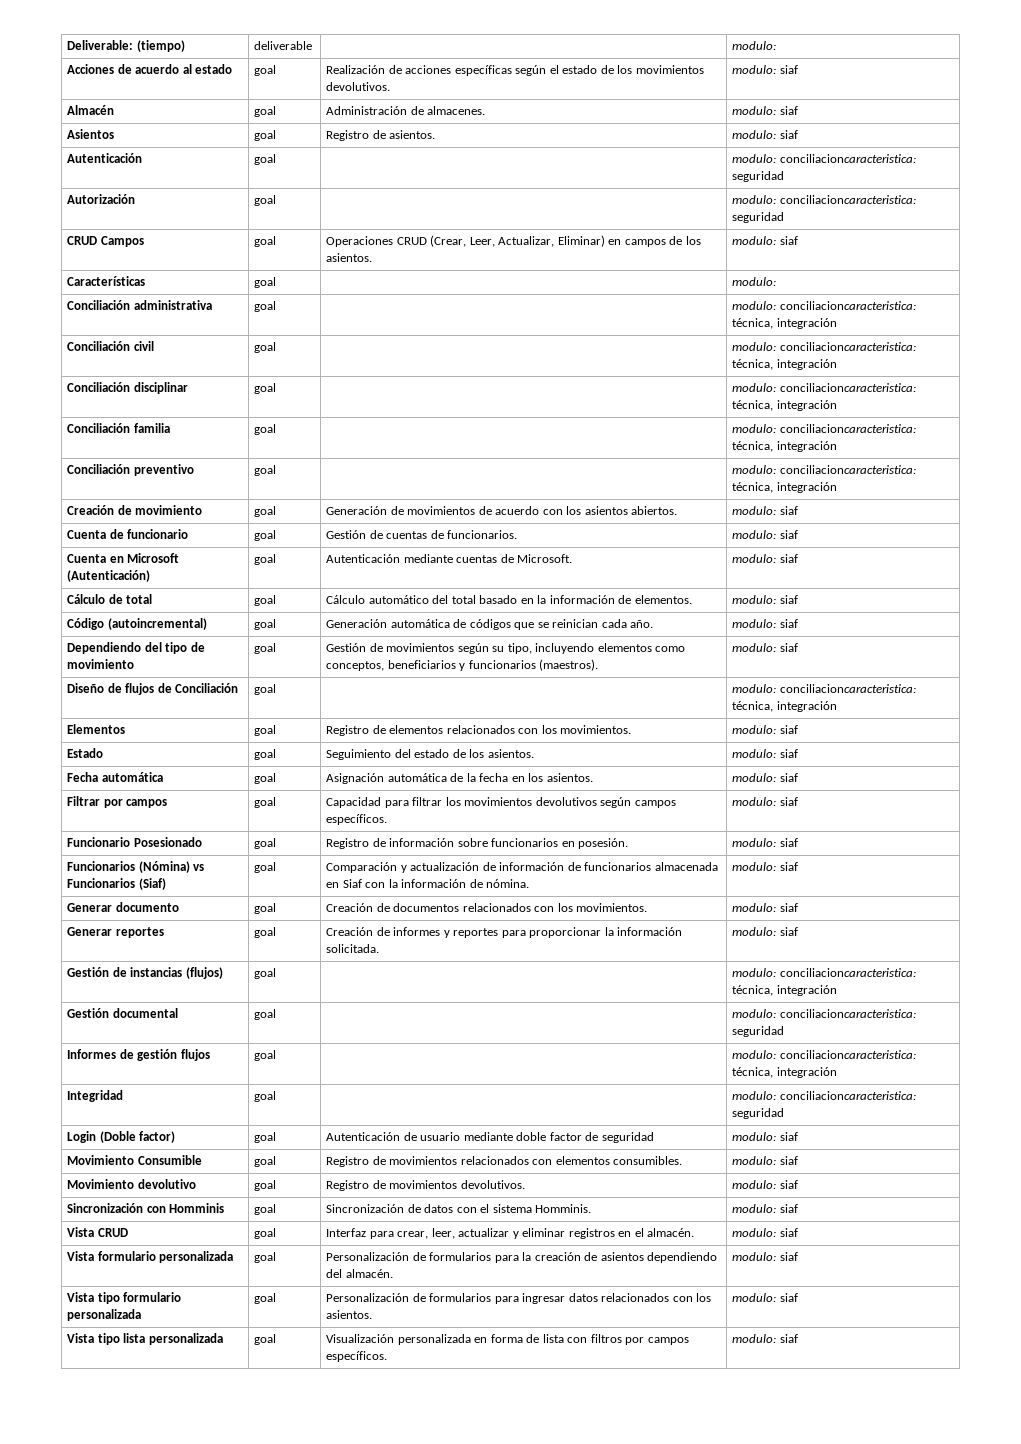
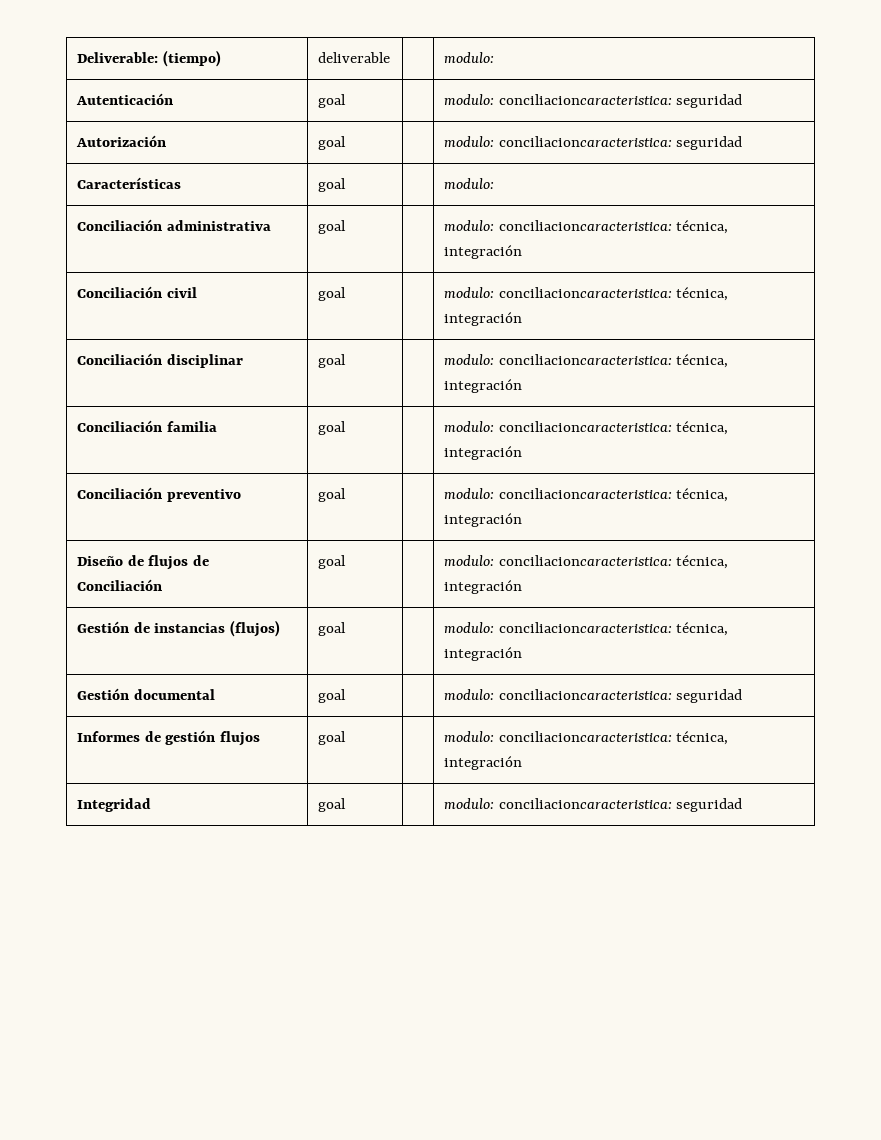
- Acciones de acuerdo al estado | goal | Realización de acciones específicas según el estado de los movimientos devolutivos. | modulo: siaf
- Almacén | goal | Administración de almacenes. | modulo: siaf
- Asientos | goal | Registro de asientos. | modulo: siaf
- CRUD Campos | goal | Operaciones CRUD (Crear, Leer, Actualizar, Eliminar) en campos de los asientos. | modulo: siaf
- Creación de movimiento | goal | Generación de movimientos de acuerdo con los asientos abiertos. | modulo: siaf
- Cuenta de funcionario | goal | Gestión de cuentas de funcionarios. | modulo: siaf
- Cuenta en Microsoft (Autenticación) | goal | Autenticación mediante cuentas de Microsoft. | modulo: siaf
- Cálculo de total | goal | Cálculo automático del total basado en la información de elementos. | modulo: siaf
- Código (autoincremental) | goal | Generación automática de códigos que se reinician cada año. | modulo: siaf
- Dependiendo del tipo de movimiento | goal | Gestión de movimientos según su tipo, incluyendo elementos como conceptos, beneficiarios y funcionarios (maestros). | modulo: siaf
- Elementos | goal | Registro de elementos relacionados con los movimientos. | modulo: siaf
- Estado | goal | Seguimiento del estado de los asientos. | modulo: siaf
- Fecha automática | goal | Asignación automática de la fecha en los asientos. | modulo: siaf
- Filtrar por campos | goal | Capacidad para filtrar los movimientos devolutivos según campos específicos. | modulo: siaf
- Funcionario Posesionado | goal | Registro de información sobre funcionarios en posesión. | modulo: siaf
- Funcionarios (Nómina) vs Funcionarios (Siaf) | goal | Comparación y actualización de información de funcionarios almacenada en Siaf con la información de nómina. | modulo: siaf
- Generar documento | goal | Creación de documentos relacionados con los movimientos. | modulo: siaf
- Generar reportes | goal | Creación de informes y reportes para proporcionar la información solicitada. | modulo: siaf
- Login (Doble factor) | goal | Autenticación de usuario mediante doble factor de seguridad | modulo: siaf
- Movimiento Consumible | goal | Registro de movimientos relacionados con elementos consumibles. | modulo: siaf
- Movimiento devolutivo | goal | Registro de movimientos devolutivos. | modulo: siaf
- Sincronización con Homminis | goal | Sincronización de datos con el sistema Homminis. | modulo: siaf
- Vista CRUD | goal | Interfaz para crear, leer, actualizar y eliminar registros en el almacén. | modulo: siaf
- Vista formulario personalizada | goal | Personalización de formularios para la creación de asientos dependiendo del almacén. | modulo: siaf
- Vista tipo formulario personalizada | goal | Personalización de formularios para ingresar datos relacionados con los asientos. | modulo: siaf
- Vista tipo lista personalizada | goal | Visualización personalizada en forma de lista con filtros por campos específicos. | modulo: siaf

